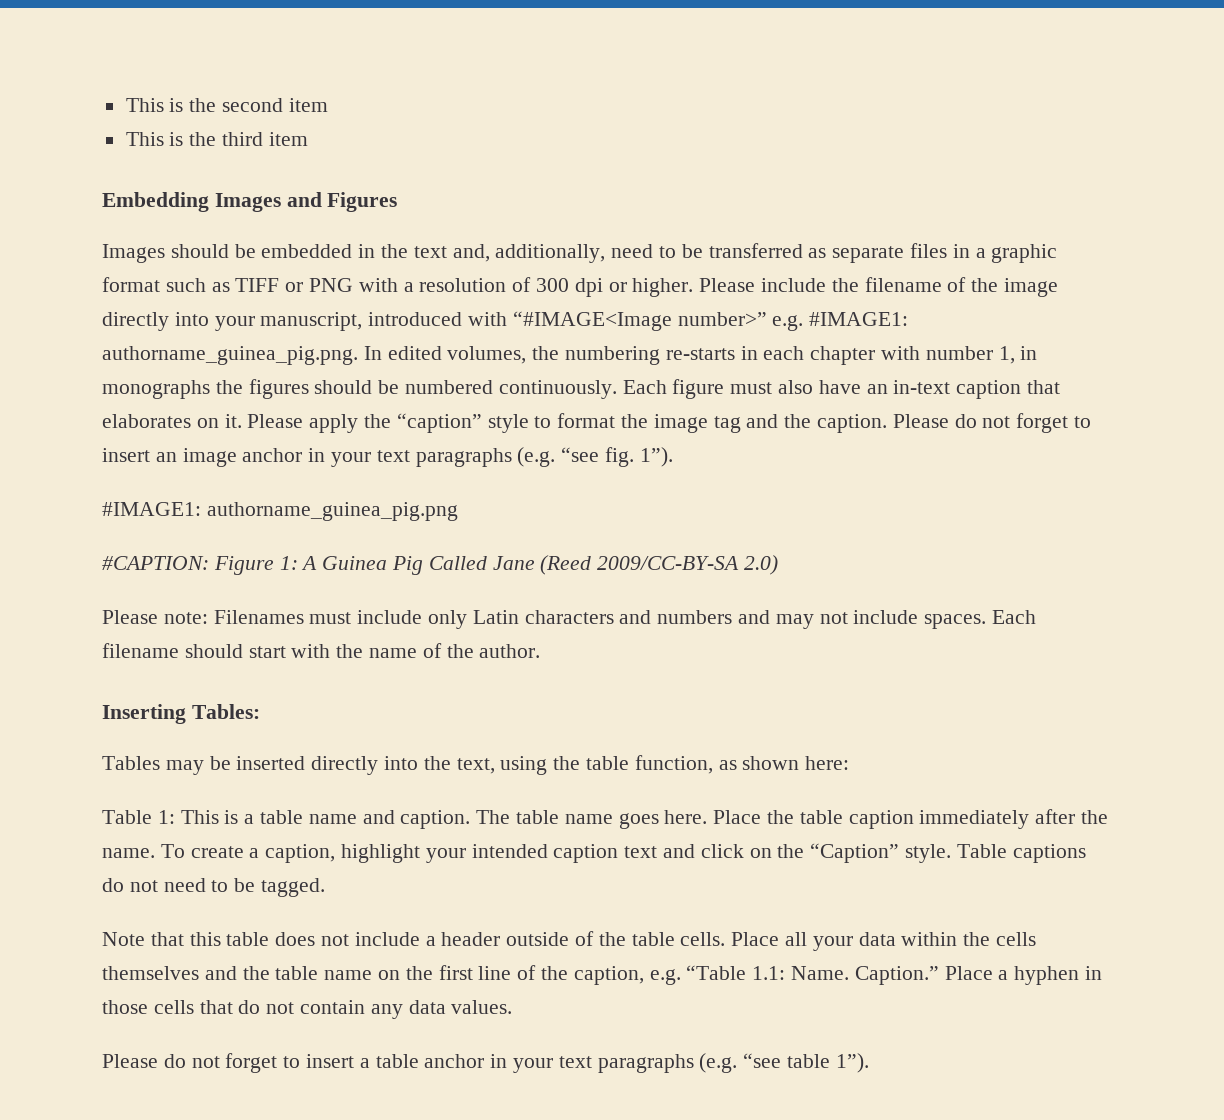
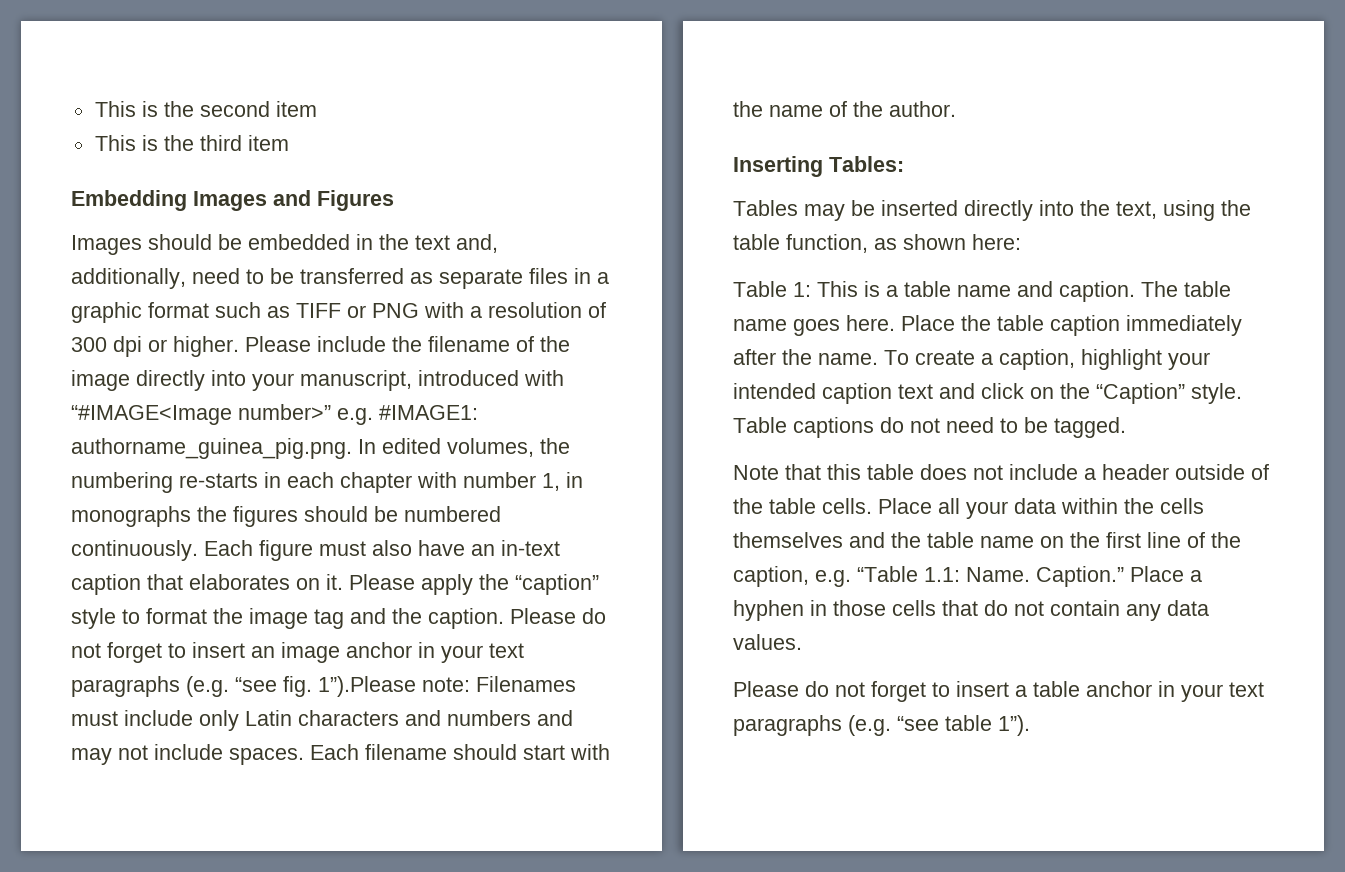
- Please do not forget to insert an image anchor in your text paragraphs (e.g. “see fig. 1”).
- #IMAGE1: authorname_guinea_pig.png
- #CAPTION: Figure 1: A Guinea Pig Called Jane (Reed 2009/CC-BY-SA 2.0)
- Please note: Filenames must include only Latin characters and numbers and may not include spaces.
+ Please do not forget to insert an image anchor in your text paragraphs (e.g. “see fig. 1”).Please note: Filenames must include only Latin characters and numbers and may not include spaces.

